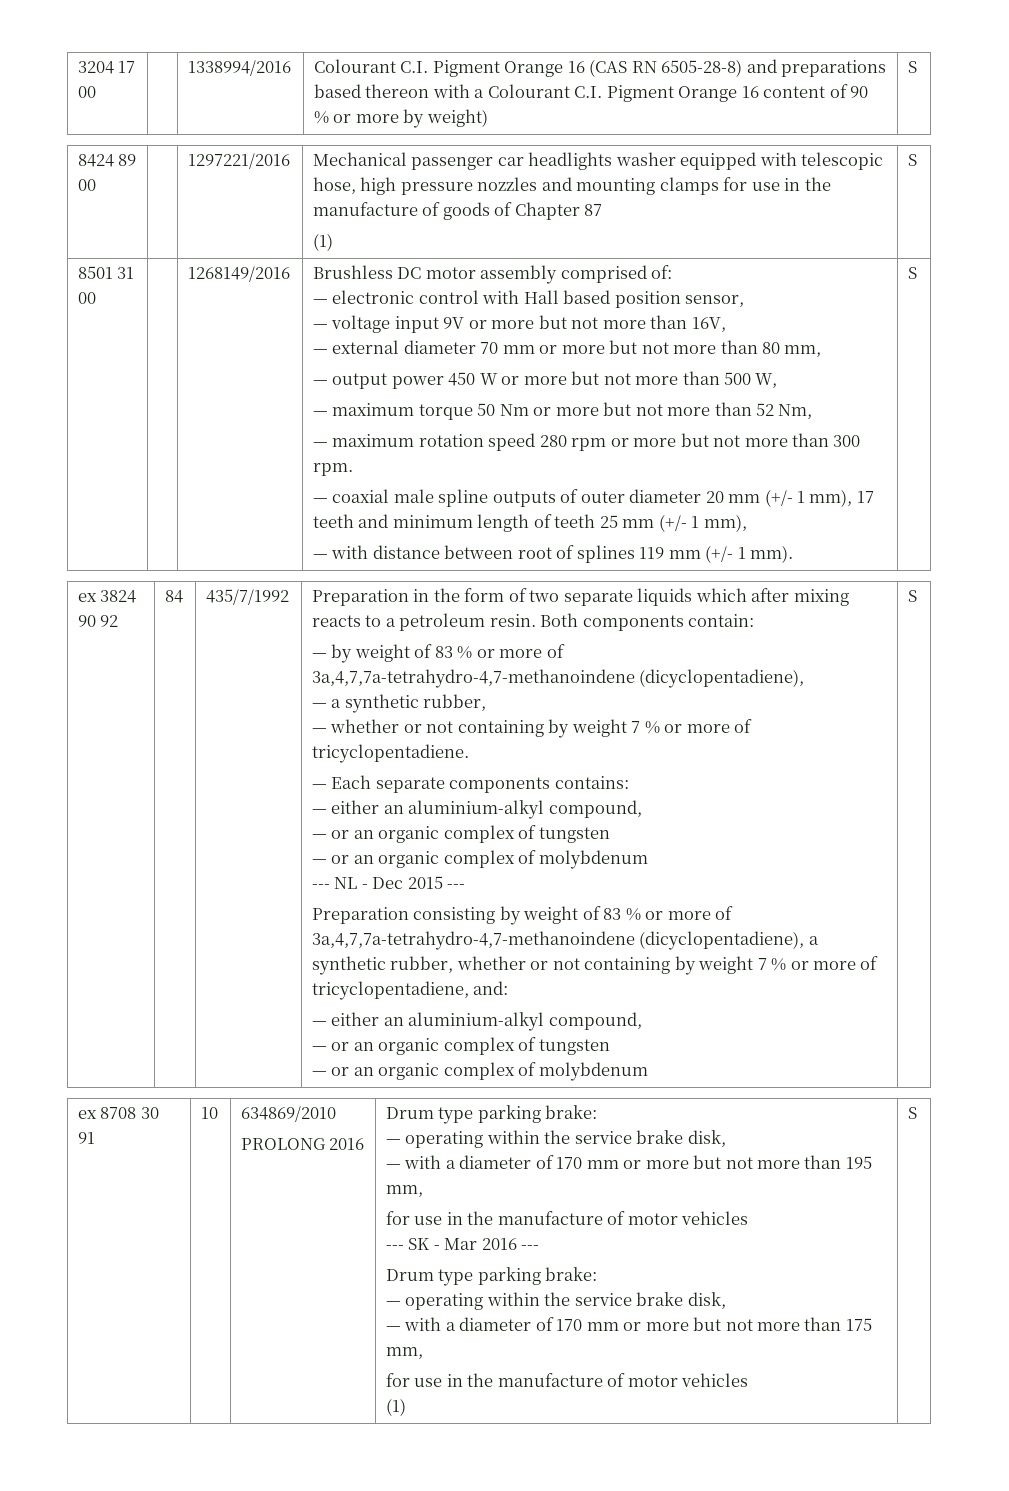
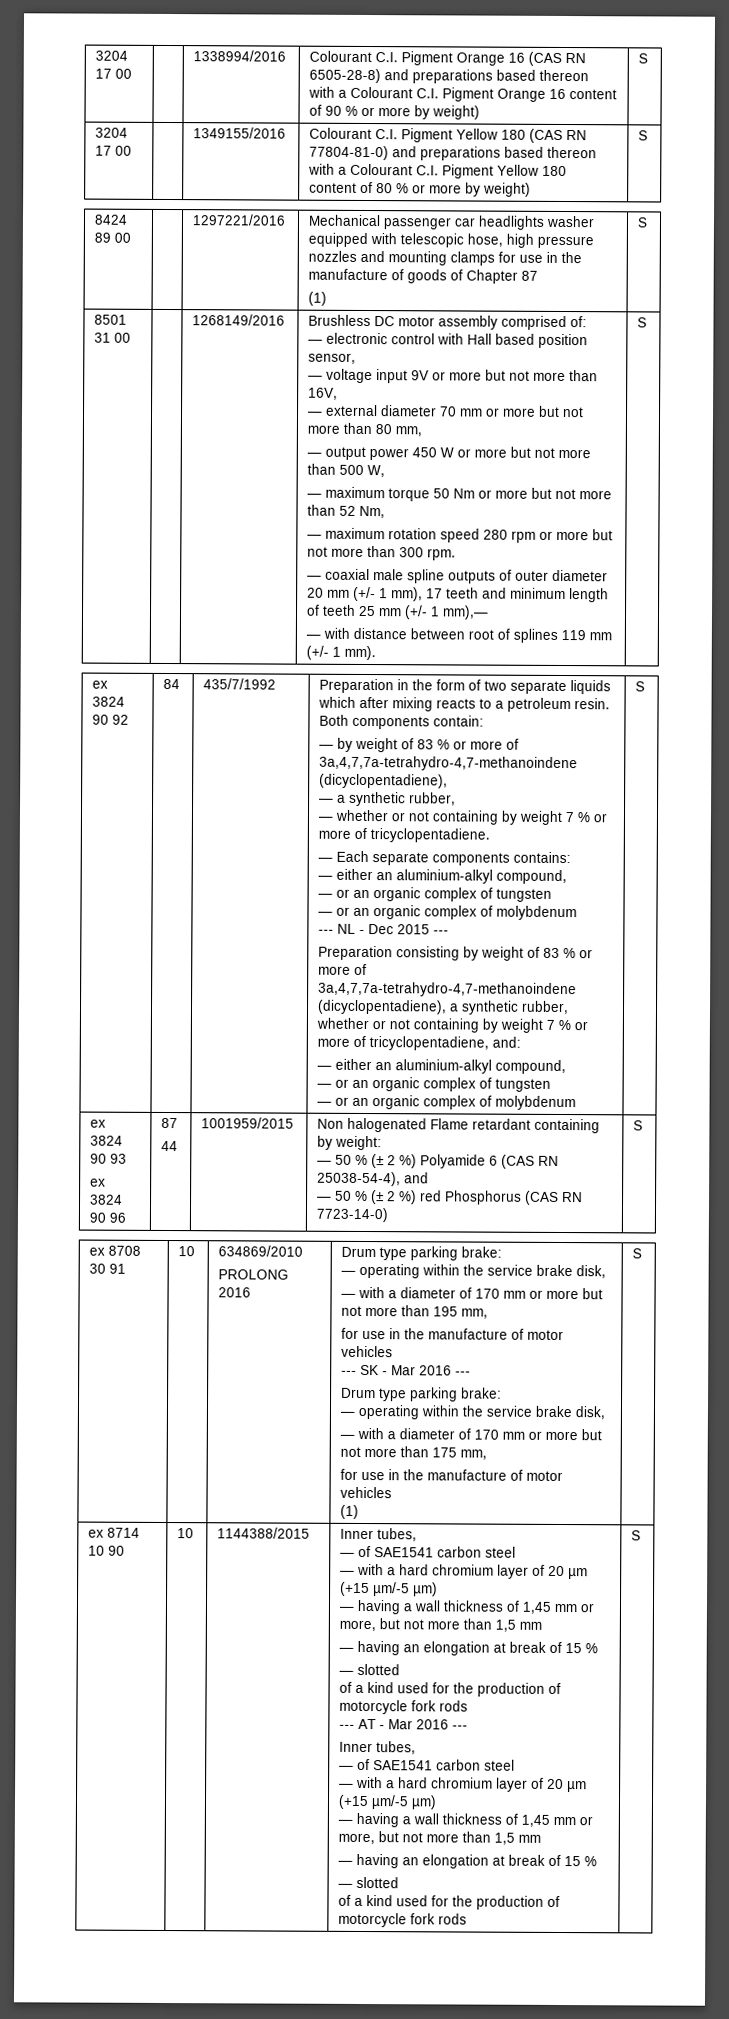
+ 3204 17 00 | | 1349155/2016 | Colourant C.I. Pigment Yellow 180 (CAS RN 77804-81-0) and preparations based thereon with a Colourant C.I. Pigment Yellow 180 content of 80 % or more by weight) | S
- — coaxial male spline outputs of outer diameter 20 mm (+/- 1 mm), 17 teeth and minimum length of teeth 25 mm (+/- 1 mm),
+ — coaxial male spline outputs of outer diameter 20 mm (+/- 1 mm), 17 teeth and minimum length of teeth 25 mm (+/- 1 mm),—
+ ex 3824 90 93
+ ex 3824 90 96 | 87
+ 44 | 1001959/2015 | Non halogenated Flame retardant containing by weight:
+ — 50 % (± 2 %) Polyamide 6 (CAS RN 25038-54-4), and
+ — 50 % (± 2 %) red Phosphorus (CAS RN 7723-14-0) | S
+ ex 8714 10 90 | 10 | 1144388/2015 | Inner tubes,
+ — of SAE1541 carbon steel
+ — with a hard chromium layer of 20 µm (+15 µm/-5 µm)
+ — having a wall thickness of 1,45 mm or more, but not more than 1,5 mm
+ — having an elongation at break of 15 %
+ — slotted
+ of a kind used for the production of motorcycle fork rods
+ --- AT - Mar 2016 ---
+ Inner tubes,
+ — of SAE1541 carbon steel
+ — with a hard chromium layer of 20 µm (+15 µm/-5 µm)
+ — having a wall thickness of 1,45 mm or more, but not more than 1,5 mm
+ — having an elongation at break of 15 %
+ — slotted
+ of a kind used for the production of motorcycle fork rods | S

